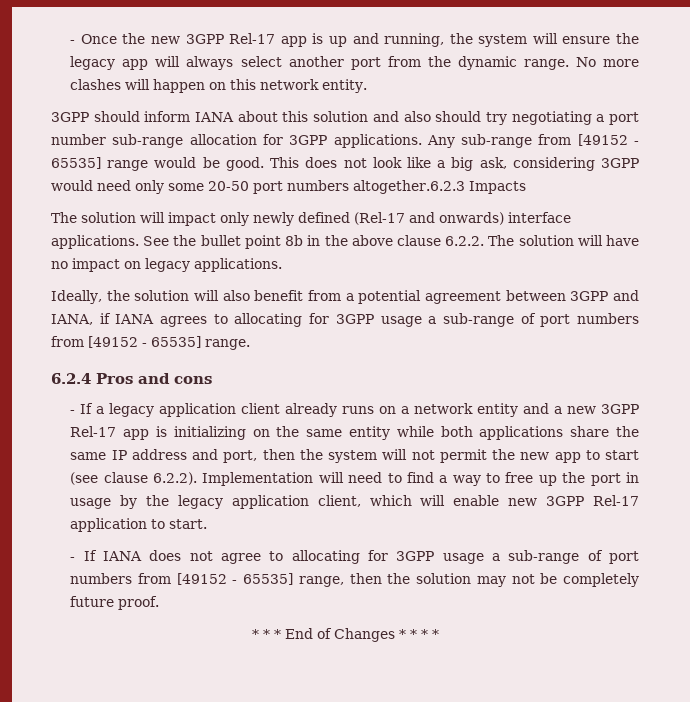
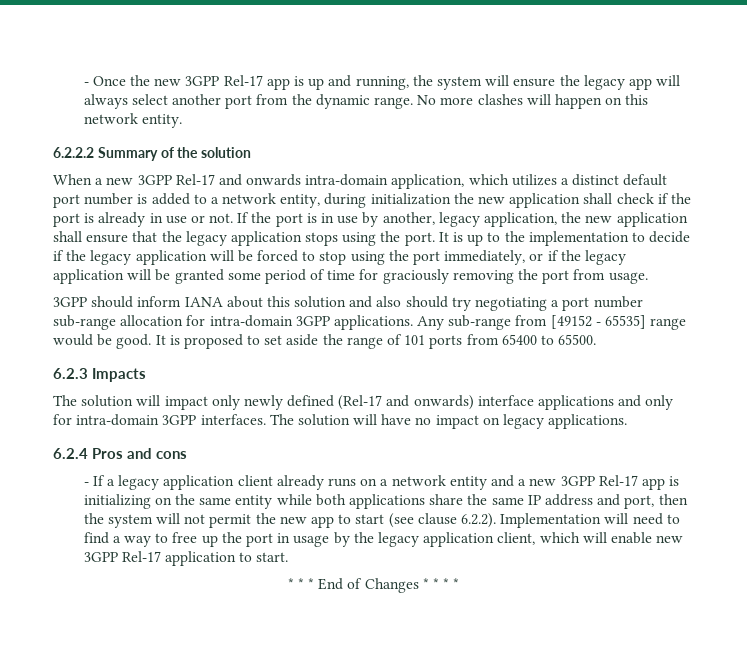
+ 6.2.2.2 Summary of the solution
+ When a new 3GPP Rel-17 and onwards intra-domain application, which utilizes a distinct default port number is added to a network entity, during initialization the new application shall check if the port is already in use or not. If the port is in use by another, legacy application, the new application shall ensure that the legacy application stops using the port. It is up to the implementation to decide if the legacy application will be forced to stop using the port immediately, or if the legacy application will be granted some period of time for graciously removing the port from usage.
- 3GPP should inform IANA about this solution and also should try negotiating a port number sub-range allocation for 3GPP applications.
+ 3GPP should inform IANA about this solution and also should try negotiating a port number sub-range allocation for intra-domain 3GPP applications.
- This does not look like a big ask, considering 3GPP would need only some 20-50 port numbers altogether.6.2.3 Impacts
+ It is proposed to set aside the range of 101 ports from 65400 to 65500.
+ 6.2.3 Impacts
- The solution will impact only newly defined (Rel-17 and onwards) interface applications. See the bullet point 8b in the above clause 6.2.2. The solution will have no impact on legacy applications.
+ The solution will impact only newly defined (Rel-17 and onwards) interface applications and only for intra-domain 3GPP interfaces. The solution will have no impact on legacy applications.
- Ideally, the solution will also benefit from a potential agreement between 3GPP and IANA, if IANA agrees to allocating for 3GPP usage a sub-range of port numbers from [49152 - 65535] range.
- - If IANA does not agree to allocating for 3GPP usage a sub-range of port numbers from [49152 - 65535] range, then the solution may not be completely future proof.

